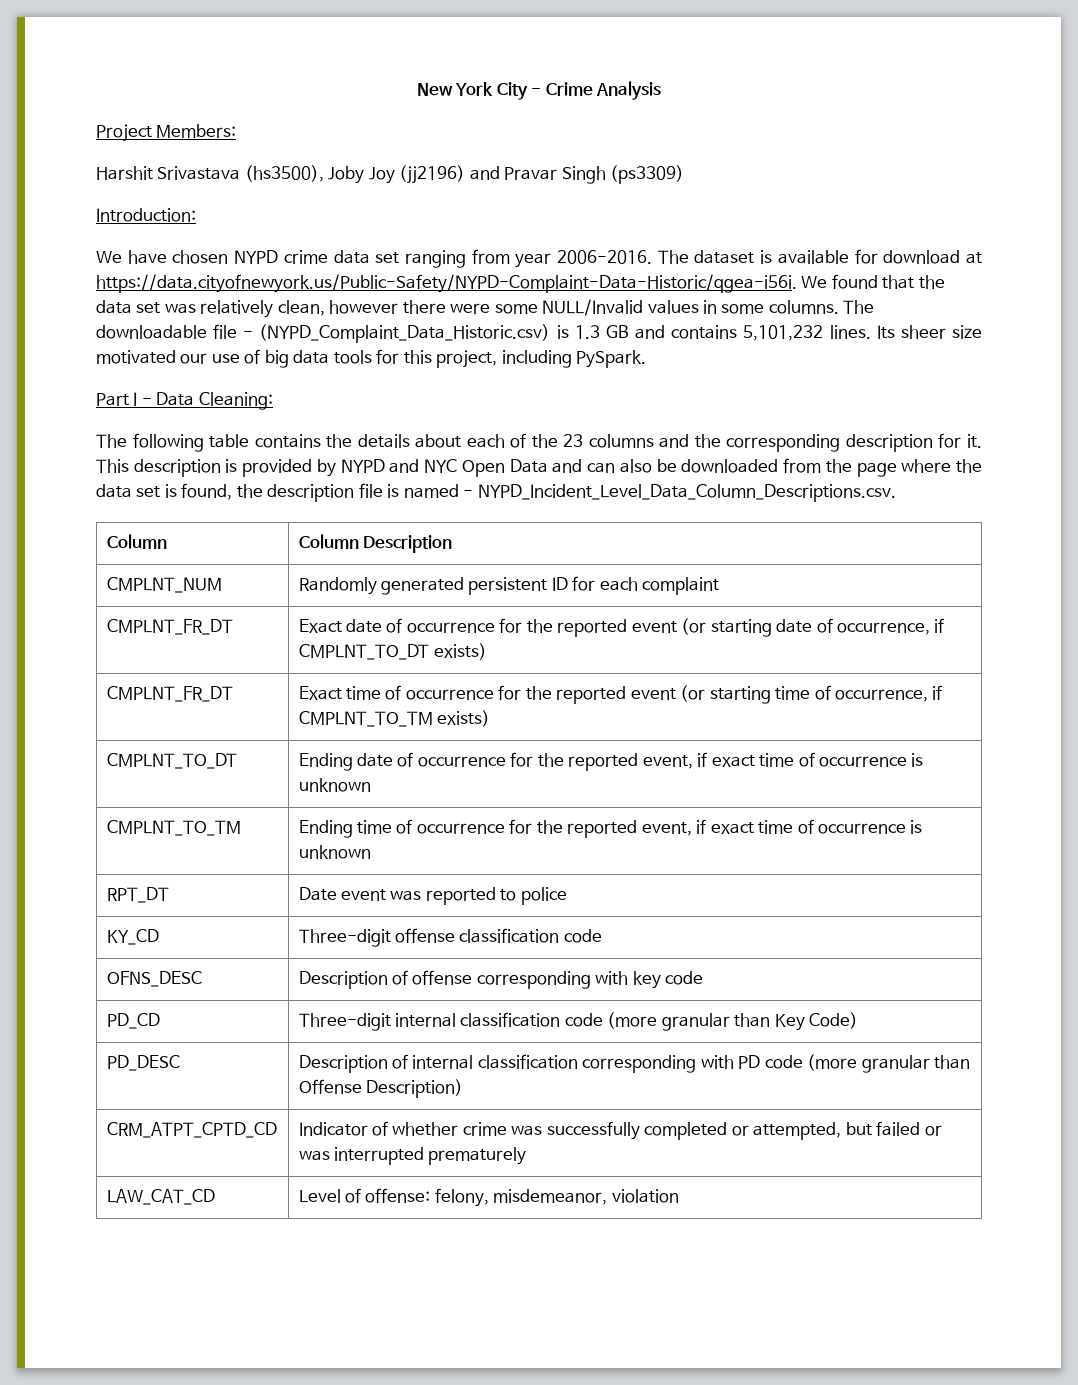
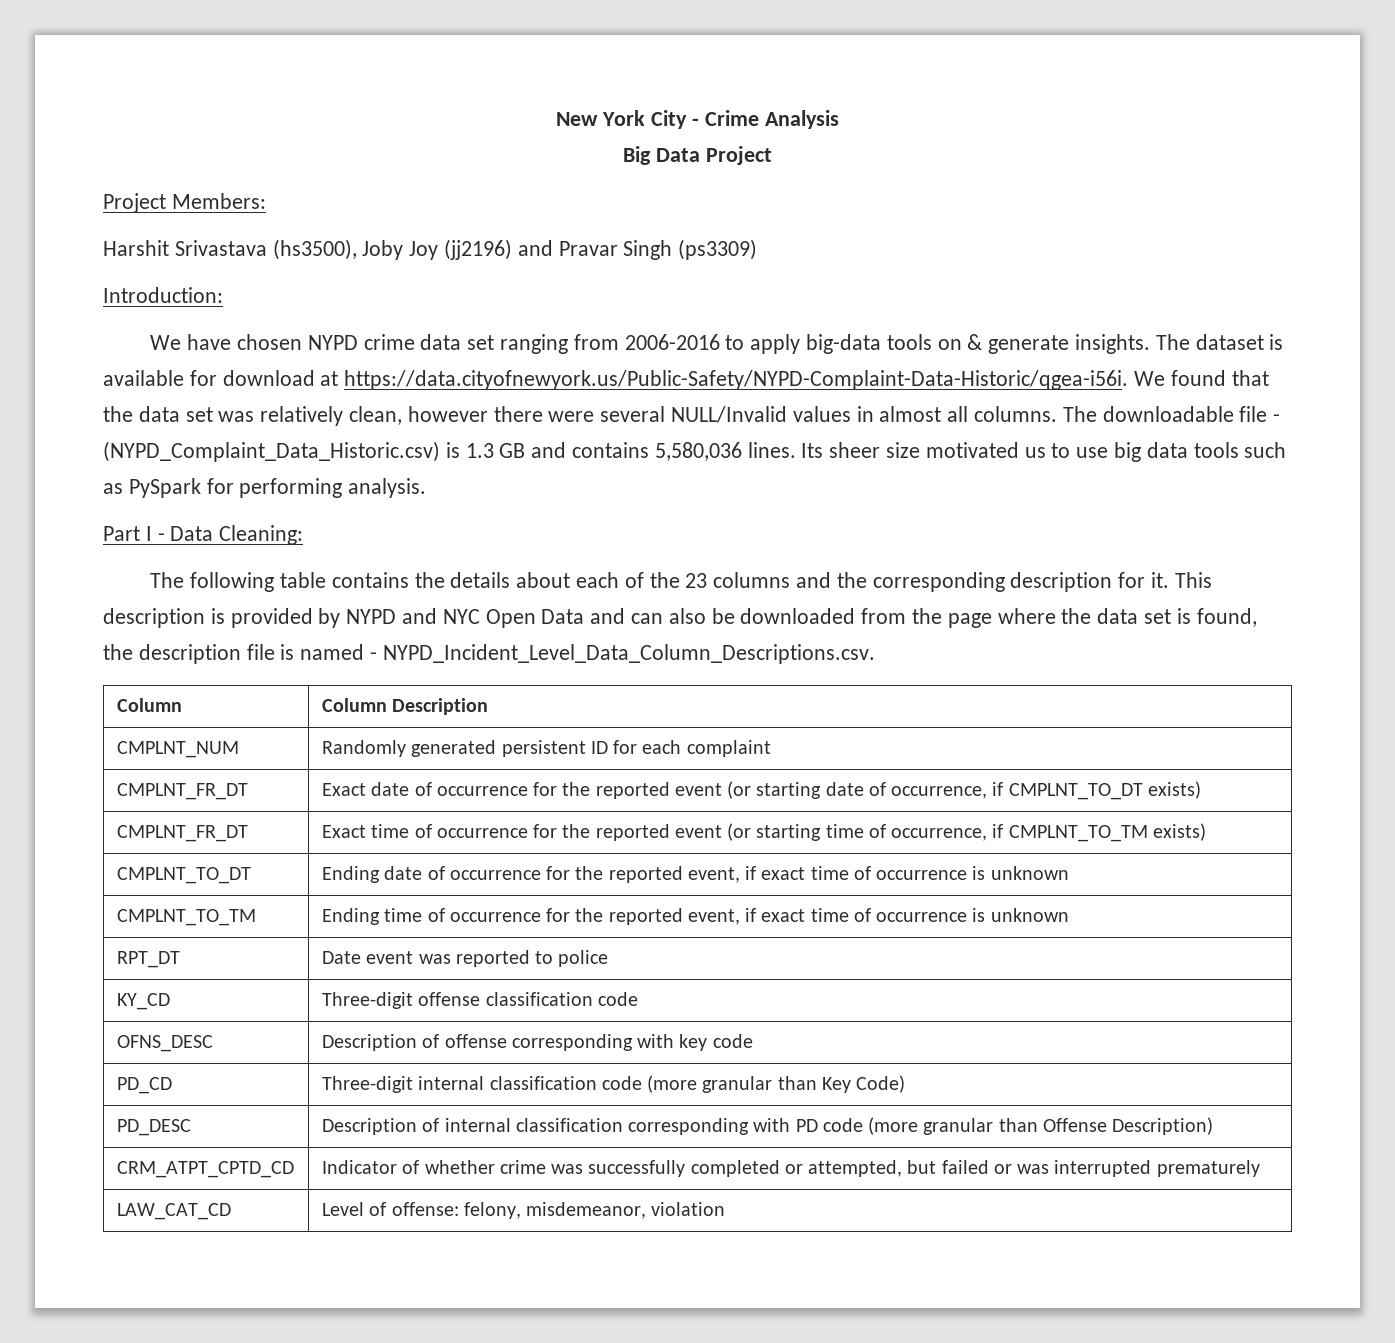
+ Big Data Project
- We have chosen NYPD crime data set ranging from year 2006-2016.
+ We have chosen NYPD crime data set ranging from 2006-2016 to apply big-data tools on & generate insights.
- The dataset is available for download at https://data.cityofnewyork.us/Public-Safety/NYPD-Complaint-Data-Historic/qgea-i56i. We found that the data set was relatively clean, however there were some NULL/Invalid values in some columns.
+ The dataset is available for download at https://data.cityofnewyork.us/Public-Safety/NYPD-Complaint-Data-Historic/qgea-i56i. We found that the data set was relatively clean, however there were several NULL/Invalid values in almost all columns.
- The downloadable file - (NYPD_Complaint_Data_Historic.csv) is 1.3 GB and contains 5,101,232 lines.
+ The downloadable file - (NYPD_Complaint_Data_Historic.csv) is 1.3 GB and contains 5,580,036 lines.
- Its sheer size motivated our use of big data tools for this project, including PySpark.
+ Its sheer size motivated us to use big data tools such as PySpark for performing analysis.

